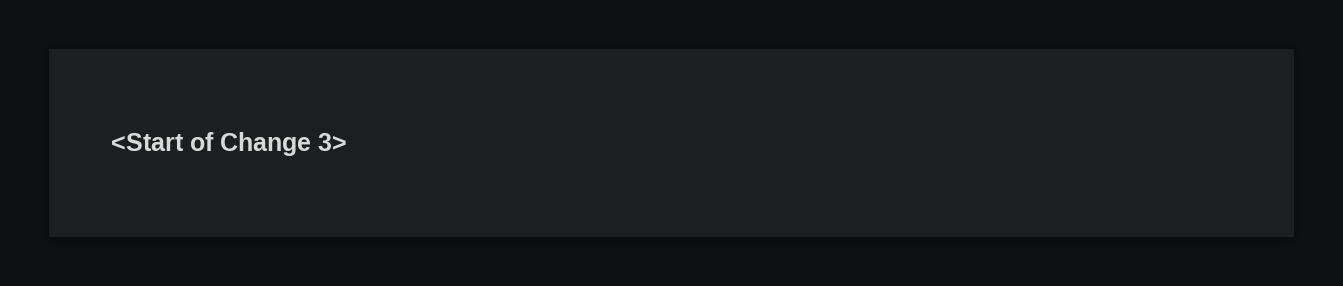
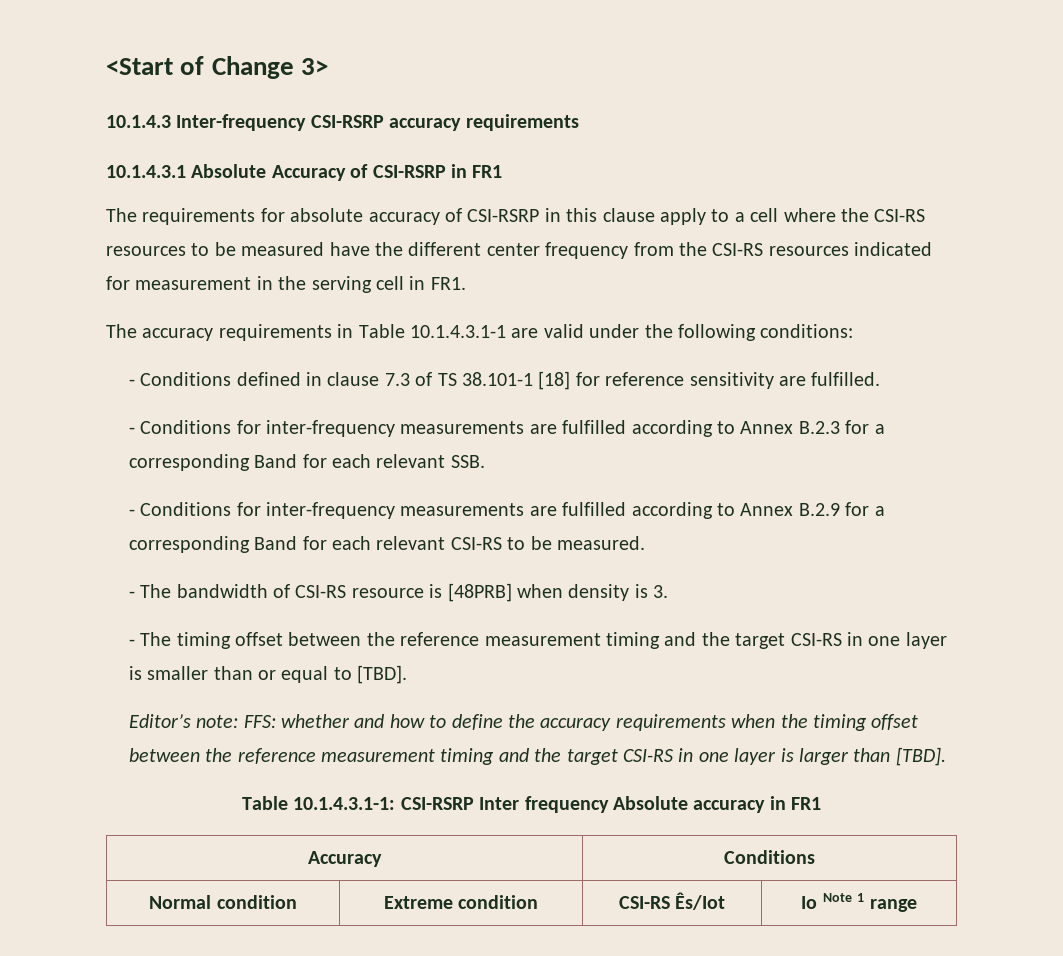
+ 10.1.4.3 Inter-frequency CSI-RSRP accuracy requirements
+ 10.1.4.3.1 Absolute Accuracy of CSI-RSRP in FR1
+ The requirements for absolute accuracy of CSI-RSRP in this clause apply to a cell where the CSI-RS resources to be measured have the different center frequency from the CSI-RS resources indicated for measurement in the serving cell in FR1.
+ The accuracy requirements in Table 10.1.4.3.1-1 are valid under the following conditions:
+ - Conditions defined in clause 7.3 of TS 38.101-1 [18] for reference sensitivity are fulfilled.
+ - Conditions for inter-frequency measurements are fulfilled according to Annex B.2.3 for a corresponding Band for each relevant SSB.
+ - Conditions for inter-frequency measurements are fulfilled according to Annex B.2.9 for a corresponding Band for each relevant CSI-RS to be measured.
+ - The bandwidth of CSI-RS resource is [48PRB] when density is 3.
+ - The timing offset between the reference measurement timing and the target CSI-RS in one layer is smaller than or equal to [TBD].
+ Editor’s note: FFS: whether and how to define the accuracy requirements when the timing offset between the reference measurement timing and the target CSI-RS in one layer is larger than [TBD].
+ Table 10.1.4.3.1-1: CSI-RSRP Inter frequency Absolute accuracy in FR1
+ Accuracy | Conditions
+ Normal condition | Extreme condition | CSI-RS Ês/Iot | Io Note 1 range

